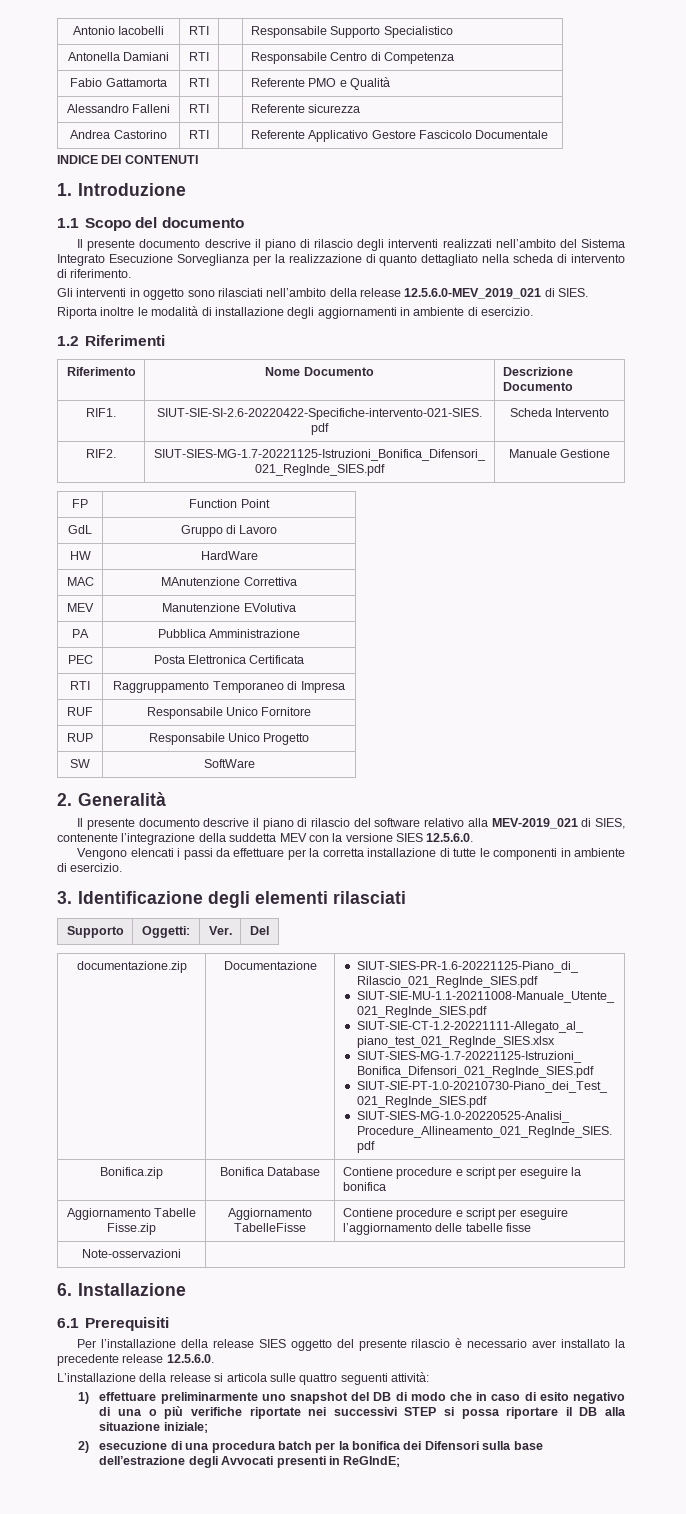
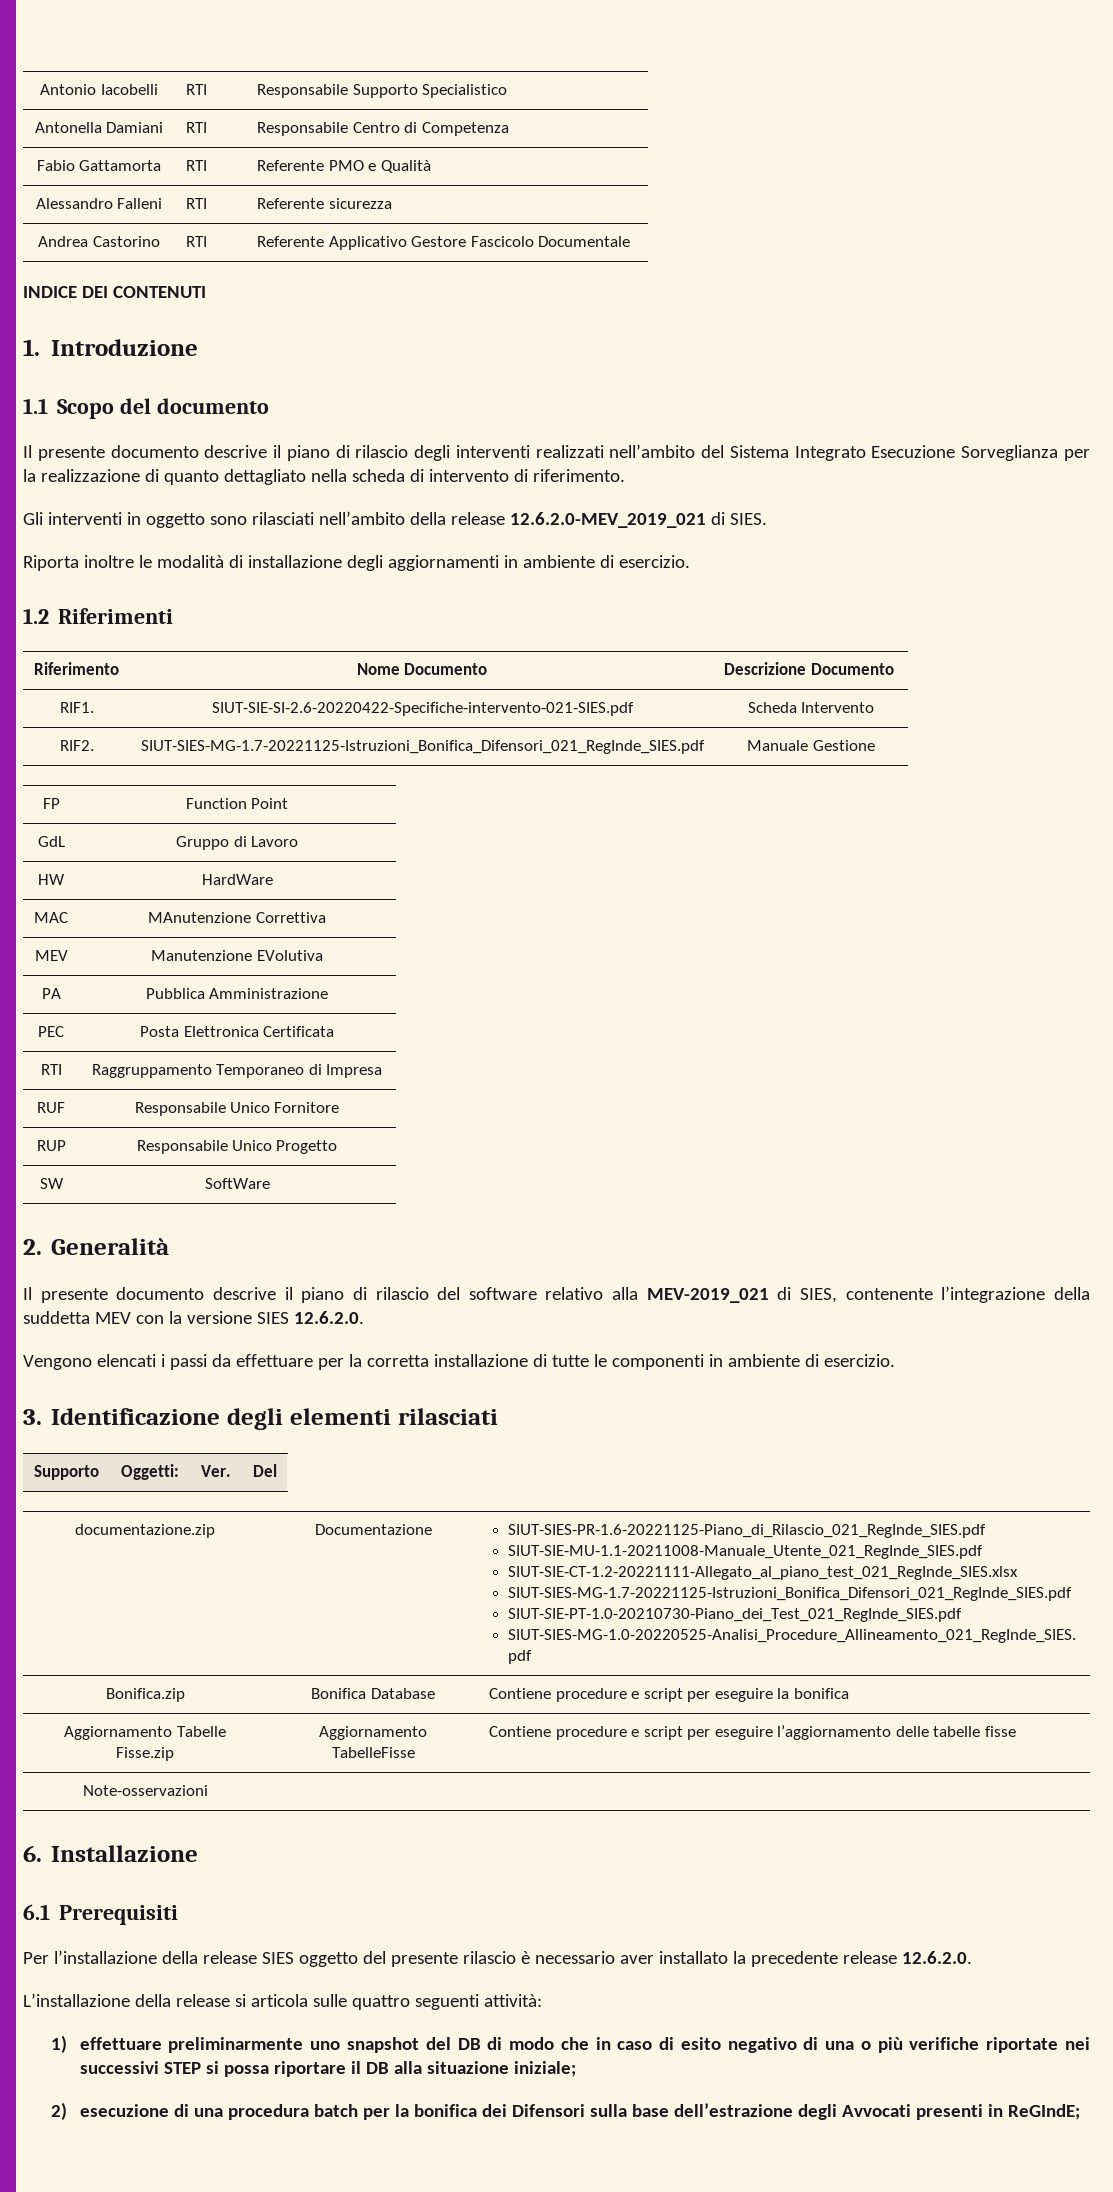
- Gli interventi in oggetto sono rilasciati nell’ambito della release 12.5.6.0-MEV_2019_021 di SIES.
+ Gli interventi in oggetto sono rilasciati nell’ambito della release 12.6.2.0-MEV_2019_021 di SIES.
- Il presente documento descrive il piano di rilascio del software relativo alla MEV-2019_021 di SIES, contenente l’integrazione della suddetta MEV con la versione SIES 12.5.6.0.
+ Il presente documento descrive il piano di rilascio del software relativo alla MEV-2019_021 di SIES, contenente l’integrazione della suddetta MEV con la versione SIES 12.6.2.0.
- Per l’installazione della release SIES oggetto del presente rilascio è necessario aver installato la precedente release 12.5.6.0.
+ Per l’installazione della release SIES oggetto del presente rilascio è necessario aver installato la precedente release 12.6.2.0.

